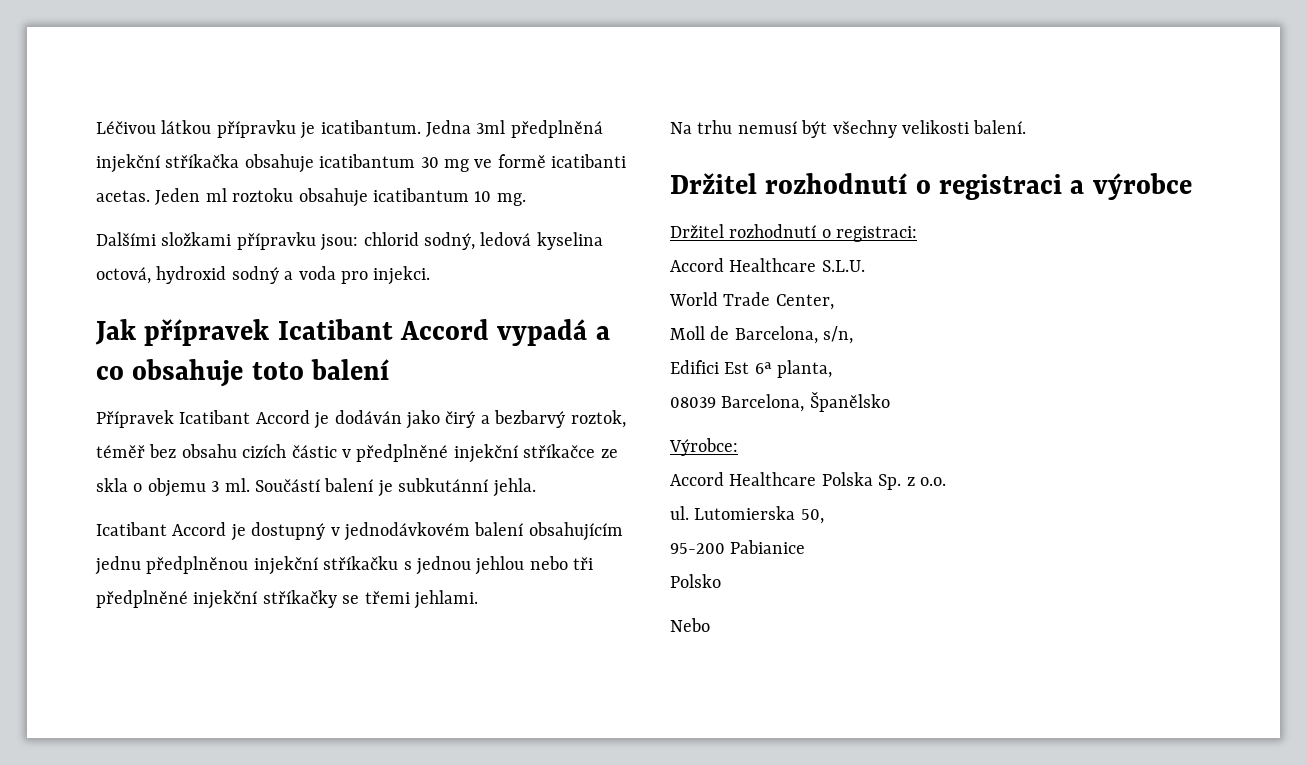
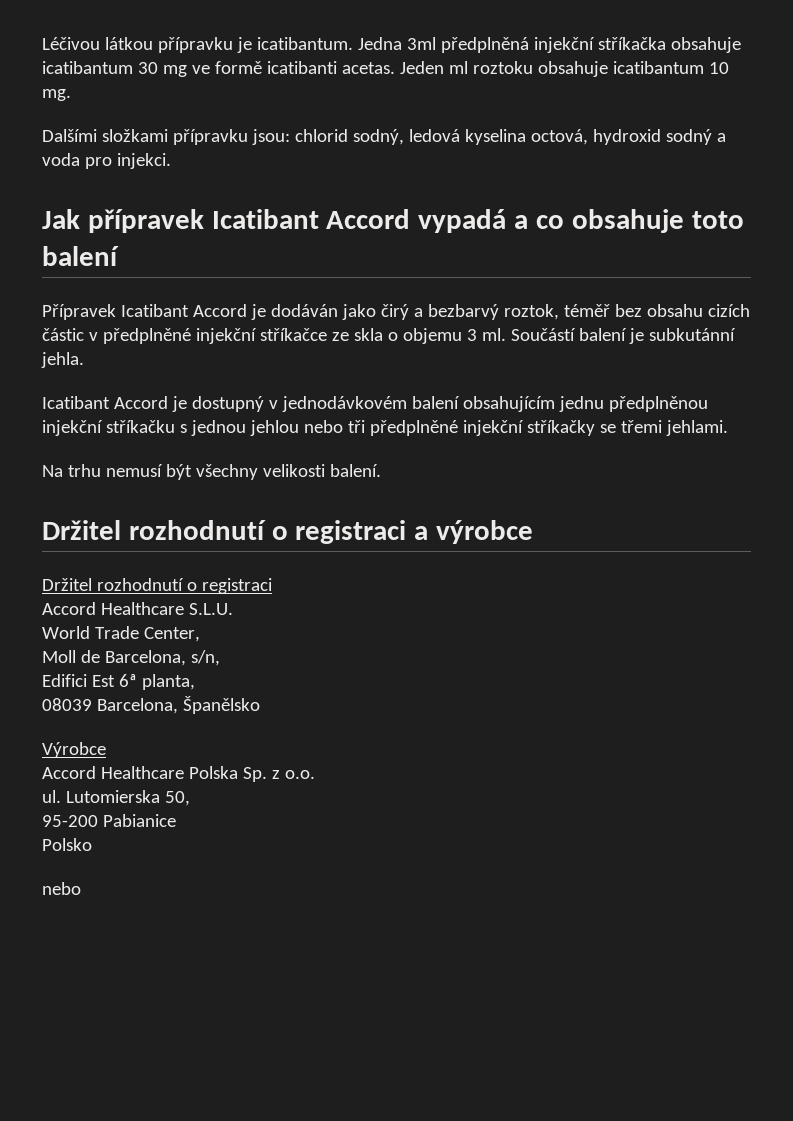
  Držitel rozhodnutí o registraci a výrobce
- Držitel rozhodnutí o registraci:
+ Držitel rozhodnutí o registraci
- Výrobce:
+ Výrobce
  Polsko
- Nebo
+ nebo

